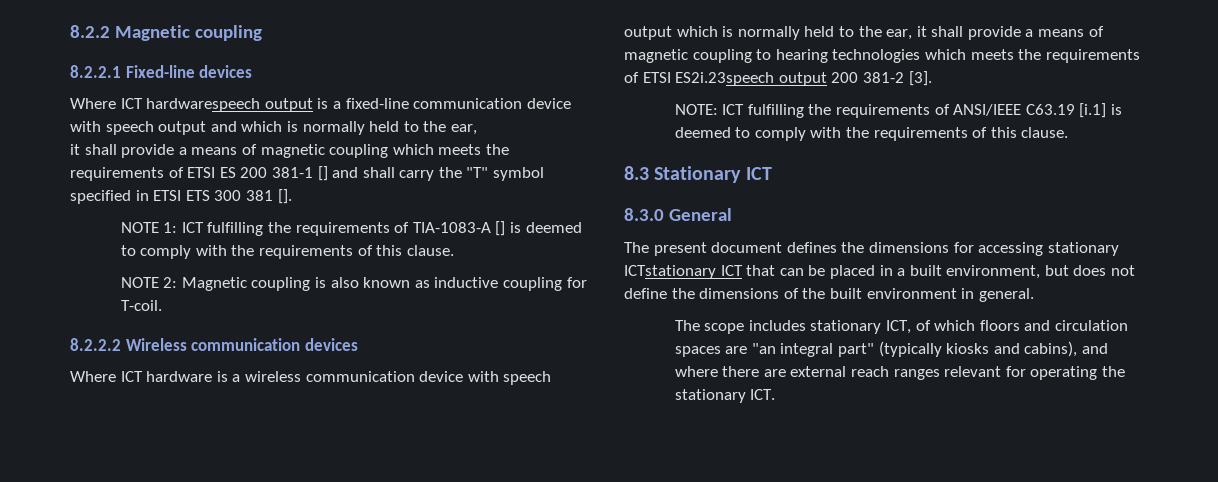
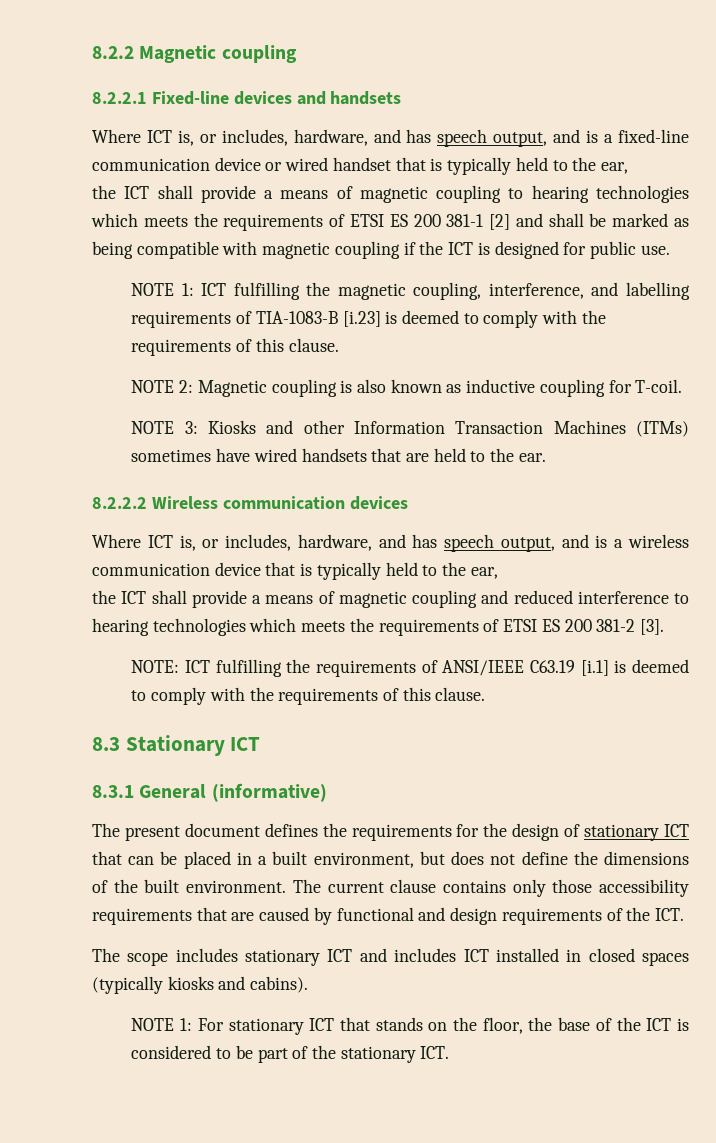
- 8.2.2.1 Fixed-line devices
- Where ICT hardwarespeech output is a fixed-line communication device with speech output and which is normally held to the ear,
- it shall provide a means of magnetic coupling which meets the requirements of ETSI ES 200 381-1 [] and shall carry the "T" symbol specified in ETSI ETS 300 381 [].
+ 8.2.2.1 Fixed-line devices and handsets
+ Where ICT is, or includes, hardware, and has speech output, and is a fixed-line communication device or wired handset that is typically held to the ear,
+ the ICT shall provide a means of magnetic coupling to hearing technologies which meets the requirements of ETSI ES 200 381-1 [2] and shall be marked as being compatible with magnetic coupling if the ICT is designed for public use.
- NOTE 1: ICT fulfilling the requirements of TIA-1083-A [] is deemed to comply with the requirements of this clause.
+ NOTE 1: ICT fulfilling the magnetic coupling, interference, and labelling requirements of TIA-1083-B [i.23] is deemed to comply with the requirements of this clause.
+ NOTE 3: Kiosks and other Information Transaction Machines (ITMs) sometimes have wired handsets that are held to the ear.
- Where ICT hardware is a wireless communication device with speech output which is normally held to the ear, it shall provide a means of magnetic coupling to hearing technologies which meets the requirements of ETSI ES2i.23speech output 200 381-2 [3].
+ Where ICT is, or includes, hardware, and has speech output, and is a wireless communication device that is typically held to the ear,
+ the ICT shall provide a means of magnetic coupling and reduced interference to hearing technologies which meets the requirements of ETSI ES 200 381-2 [3].
- 8.3.0 General
+ 8.3.1 General (informative)
- The present document defines the dimensions for accessing stationary ICTstationary ICT that can be placed in a built environment, but does not define the dimensions of the built environment in general.
- The scope includes stationary ICT, of which floors and circulation spaces are "an integral part" (typically kiosks and cabins), and where there are external reach ranges relevant for operating the stationary ICT.
+ The present document defines the requirements for the design of stationary ICT that can be placed in a built environment, but does not define the dimensions of the built environment. The current clause contains only those accessibility requirements that are caused by functional and design requirements of the ICT.
+ The scope includes stationary ICT and includes ICT installed in closed spaces (typically kiosks and cabins).
+ NOTE 1: For stationary ICT that stands on the floor, the base of the ICT is considered to be part of the stationary ICT.

